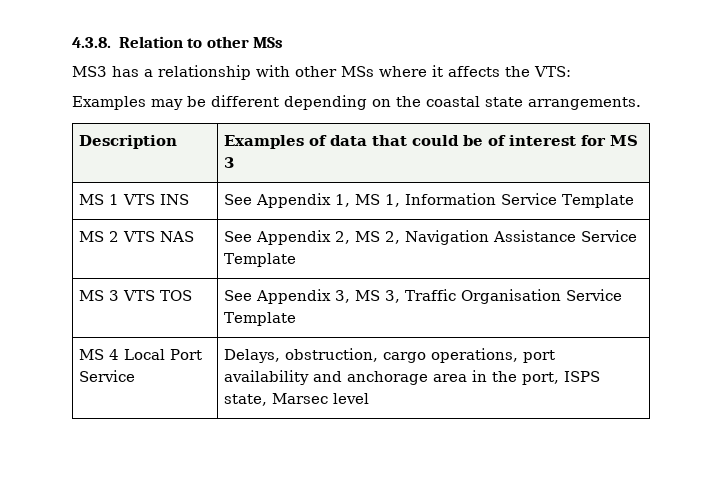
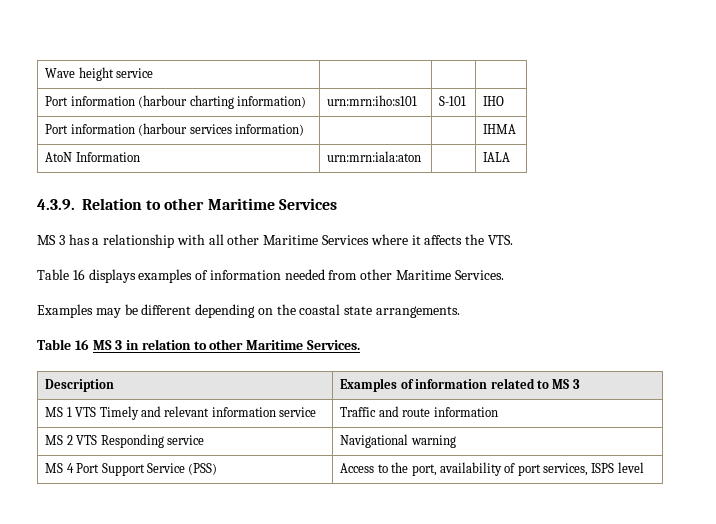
- 4.3.8. Relation to other MSs
- MS3 has a relationship with other MSs where it affects the VTS:
+ Wave height service | | |
+ Port information (harbour charting information) | urn:mrn:iho:s101 | S-101 | IHO
+ Port information (harbour services information) | | | IHMA
+ AtoN Information | urn:mrn:iala:aton | | IALA
+ 4.3.9. Relation to other Maritime Services
+ MS 3 has a relationship with all other Maritime Services where it affects the VTS.
+ Table 16 displays examples of information needed from other Maritime Services.
- Description | Examples of data that could be of interest for MS 3
+ Table 16 MS 3 in relation to other Maritime Services.
+ Description | Examples of information related to MS 3
- MS 1 VTS INS | See Appendix 1, MS 1, Information Service Template
- MS 2 VTS NAS | See Appendix 2, MS 2, Navigation Assistance Service Template
- MS 3 VTS TOS | See Appendix 3, MS 3, Traffic Organisation Service Template
+ MS 1 VTS Timely and relevant information service | Traffic and route information
+ MS 2 VTS Responding service | Navigational warning
- MS 4 Local Port Service | Delays, obstruction, cargo operations, port availability and anchorage area in the port, ISPS state, Marsec level
+ MS 4 Port Support Service (PSS) | Access to the port, availability of port services, ISPS level

